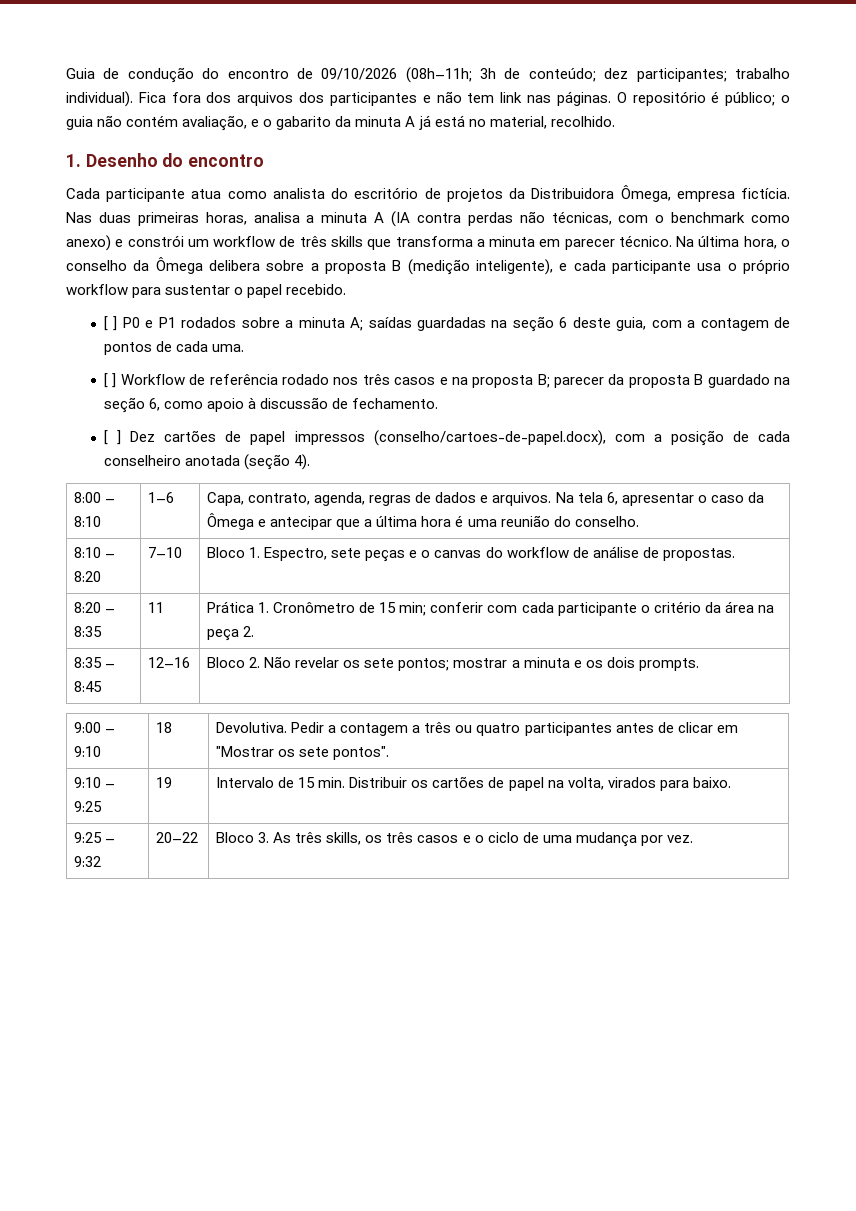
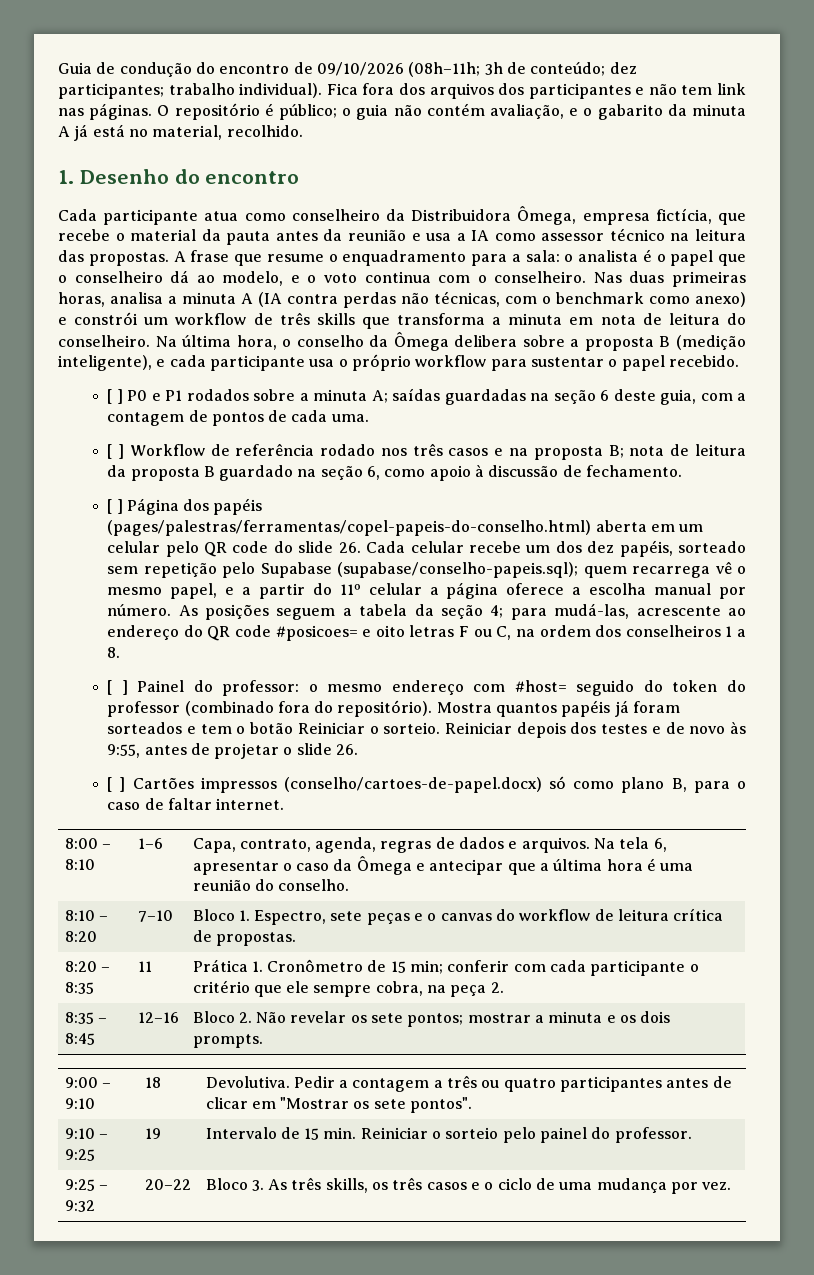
- Cada participante atua como analista do escritório de projetos da Distribuidora Ômega, empresa fictícia.
+ Cada participante atua como conselheiro da Distribuidora Ômega, empresa fictícia, que recebe o material da pauta antes da reunião e usa a IA como assessor técnico na leitura das propostas. A frase que resume o enquadramento para a sala: o analista é o papel que o conselheiro dá ao modelo, e o voto continua com o conselheiro.
- Nas duas primeiras horas, analisa a minuta A (IA contra perdas não técnicas, com o benchmark como anexo) e constrói um workflow de três skills que transforma a minuta em parecer técnico.
+ Nas duas primeiras horas, analisa a minuta A (IA contra perdas não técnicas, com o benchmark como anexo) e constrói um workflow de três skills que transforma a minuta em nota de leitura do conselheiro.
- [ ] Workflow de referência rodado nos três casos e na proposta B; parecer da proposta B guardado na seção 6, como apoio à discussão de fechamento.
+ [ ] Workflow de referência rodado nos três casos e na proposta B; nota de leitura da proposta B guardado na seção 6, como apoio à discussão de fechamento.
- [ ] Dez cartões de papel impressos (conselho/cartoes-de-papel.docx), com a posição de cada conselheiro anotada (seção 4).
+ [ ] Página dos papéis (pages/palestras/ferramentas/copel-papeis-do-conselho.html) aberta em um celular pelo QR code do slide 26. Cada celular recebe um dos dez papéis, sorteado sem repetição pelo Supabase (supabase/conselho-papeis.sql); quem recarrega vê o mesmo papel, e a partir do 11º celular a página oferece a escolha manual por número. As posições seguem a tabela da seção 4; para mudá-las, acrescente ao endereço do QR code #posicoes= e oito letras F ou C, na ordem dos conselheiros 1 a 8.
+ [ ] Painel do professor: o mesmo endereço com #host= seguido do token do professor (combinado fora do repositório). Mostra quantos papéis já foram sorteados e tem o botão Reiniciar o sorteio. Reiniciar depois dos testes e de novo às 9:55, antes de projetar o slide 26.
+ [ ] Cartões impressos (conselho/cartoes-de-papel.docx) só como plano B, para o caso de faltar internet.
- 8:10 – 8:20 | 7–10 | Bloco 1. Espectro, sete peças e o canvas do workflow de análise de propostas.
+ 8:10 – 8:20 | 7–10 | Bloco 1. Espectro, sete peças e o canvas do workflow de leitura crítica de propostas.
- 8:20 – 8:35 | 11 | Prática 1. Cronômetro de 15 min; conferir com cada participante o critério da área na peça 2.
+ 8:20 – 8:35 | 11 | Prática 1. Cronômetro de 15 min; conferir com cada participante o critério que ele sempre cobra, na peça 2.
- 9:10 – 9:25 | 19 | Intervalo de 15 min. Distribuir os cartões de papel na volta, virados para baixo.
+ 9:10 – 9:25 | 19 | Intervalo de 15 min. Reiniciar o sorteio pelo painel do professor.

